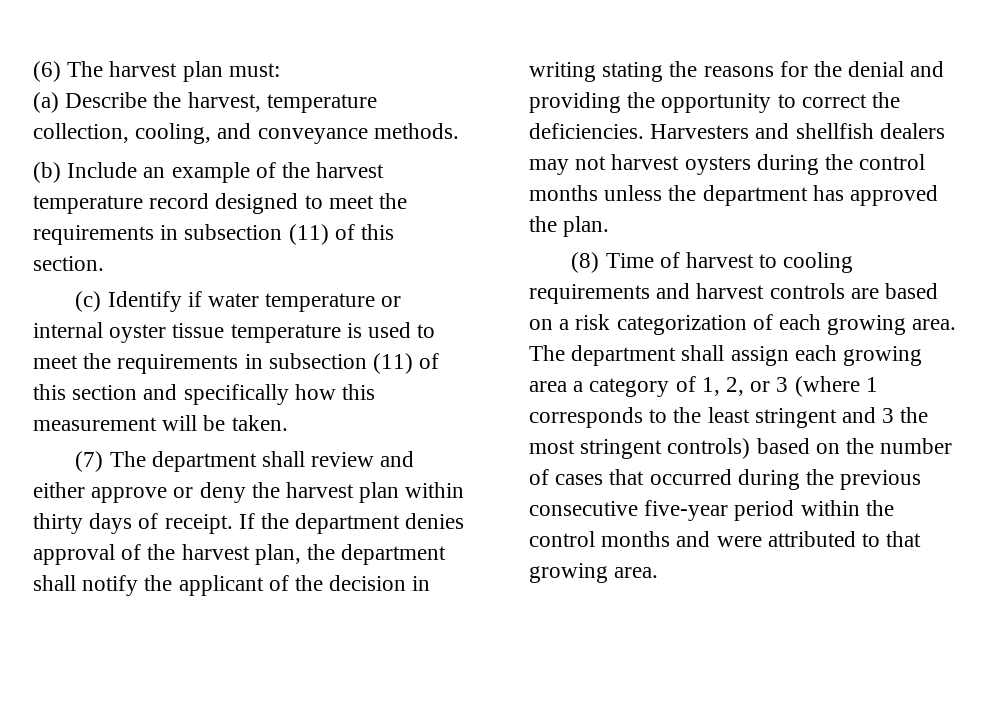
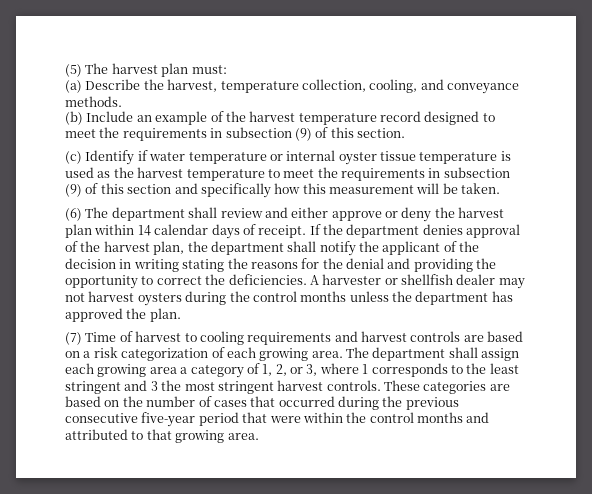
- (6) The harvest plan must:
+ (5) The harvest plan must:
- (b) Include an example of the harvest temperature record designed to meet the requirements in subsection (11) of this section.
+ (b) Include an example of the harvest temperature record designed to meet the requirements in subsection (9) of this section.
- (c) Identify if water temperature or internal oyster tissue temperature is used to meet the requirements in subsection (11) of this section and specifically how this measurement will be taken.
+ (c) Identify if water temperature or internal oyster tissue temperature is used as the harvest temperature to meet the requirements in subsection (9) of this section and specifically how this measurement will be taken.
- (7) The department shall review and either approve or deny the harvest plan within thirty days of receipt.
+ (6) The department shall review and either approve or deny the harvest plan within 14 calendar days of receipt.
- Harvesters and shellfish dealers may not harvest oysters during the control months unless the department has approved the plan.
+ A harvester or shellfish dealer may not harvest oysters during the control months unless the department has approved the plan.
- (8) Time of harvest to cooling requirements and harvest controls are based on a risk categorization of each growing area.
+ (7) Time of harvest to cooling requirements and harvest controls are based on a risk categorization of each growing area.
- The department shall assign each growing area a category of 1, 2, or 3 (where 1 corresponds to the least stringent and 3 the most stringent controls) based on the number of cases that occurred during the previous consecutive five-year period within the control months and were attributed to that growing area.
+ The department shall assign each growing area a category of 1, 2, or 3, where 1 corresponds to the least stringent and 3 the most stringent harvest controls. These categories are based on the number of cases that occurred during the previous consecutive five-year period that were within the control months and attributed to that growing area.

